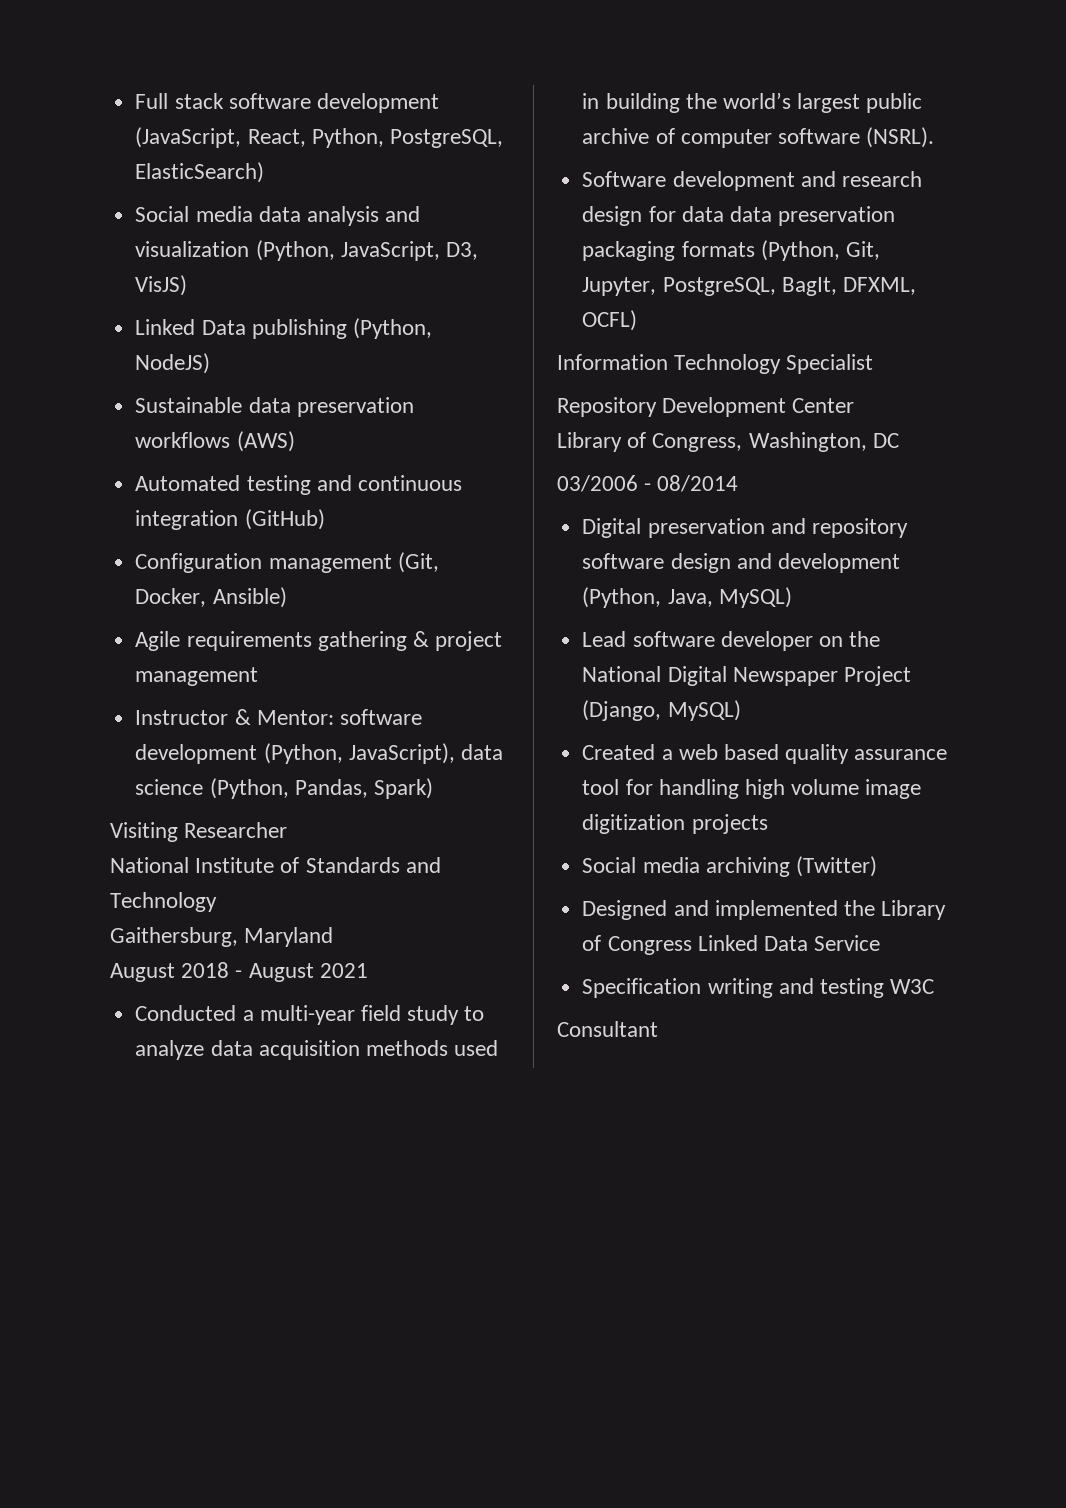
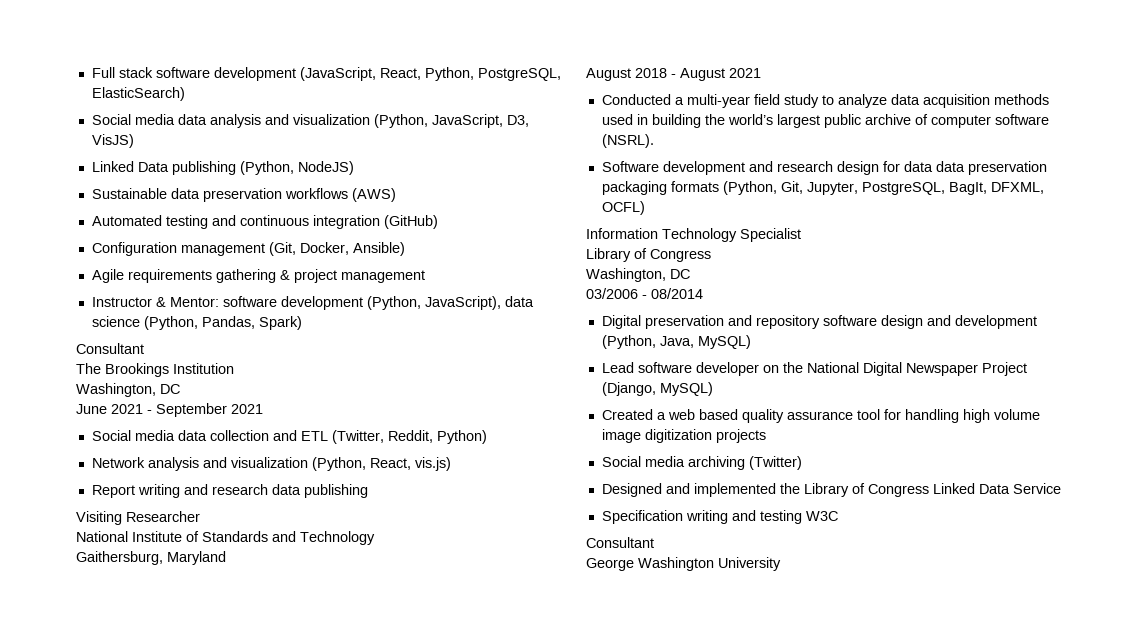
  Instructor & Mentor: software development (Python, JavaScript), data science (Python, Pandas, Spark)
+ Consultant
+ The Brookings Institution
+ Washington, DC
+ June 2021 - September 2021
+ Social media data collection and ETL (Twitter, Reddit, Python)
+ Network analysis and visualization (Python, React, vis.js)
+ Report writing and research data publishing
  Information Technology Specialist
- Repository Development Center
- Library of Congress, Washington, DC
+ Library of Congress
+ Washington, DC
+ George Washington University

